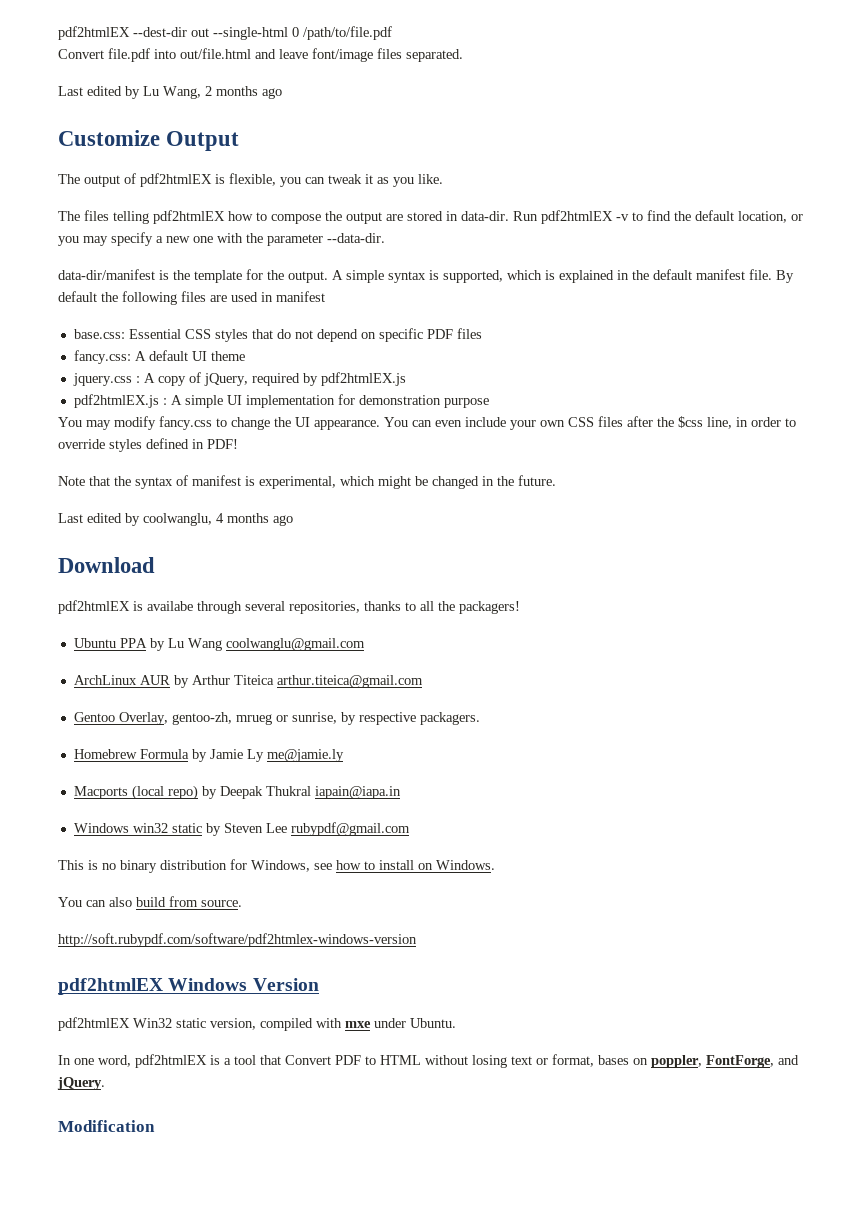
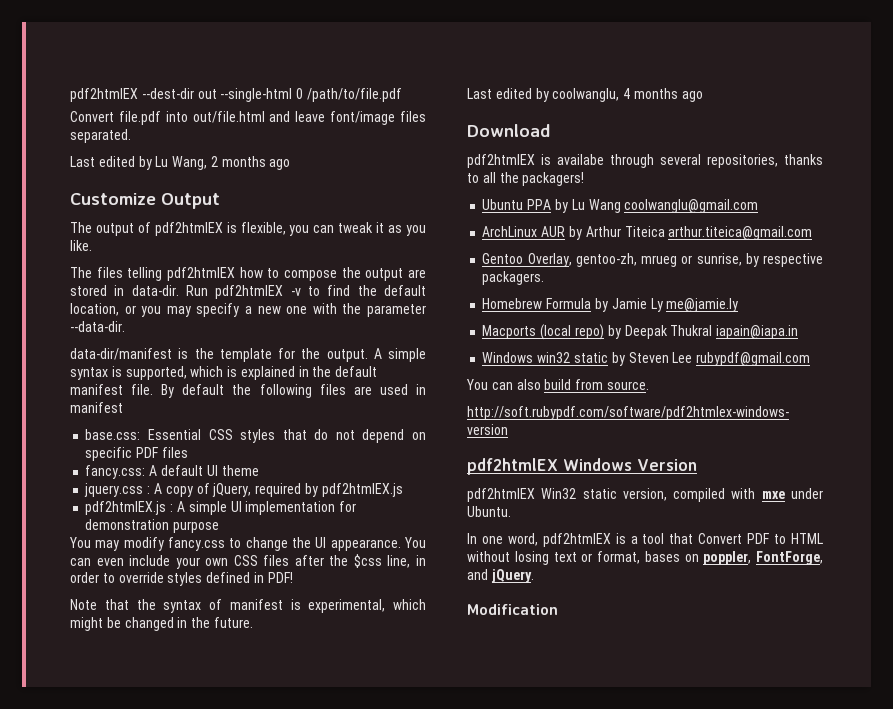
- This is no binary distribution for Windows, see how to install on Windows.

